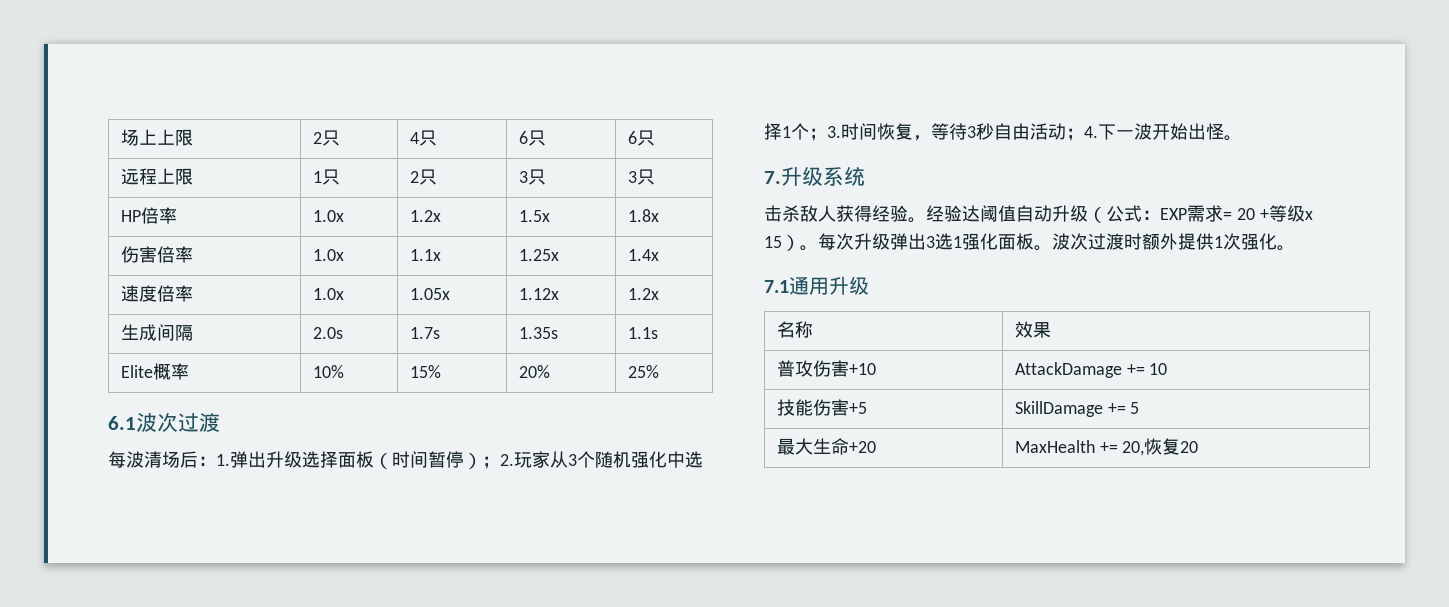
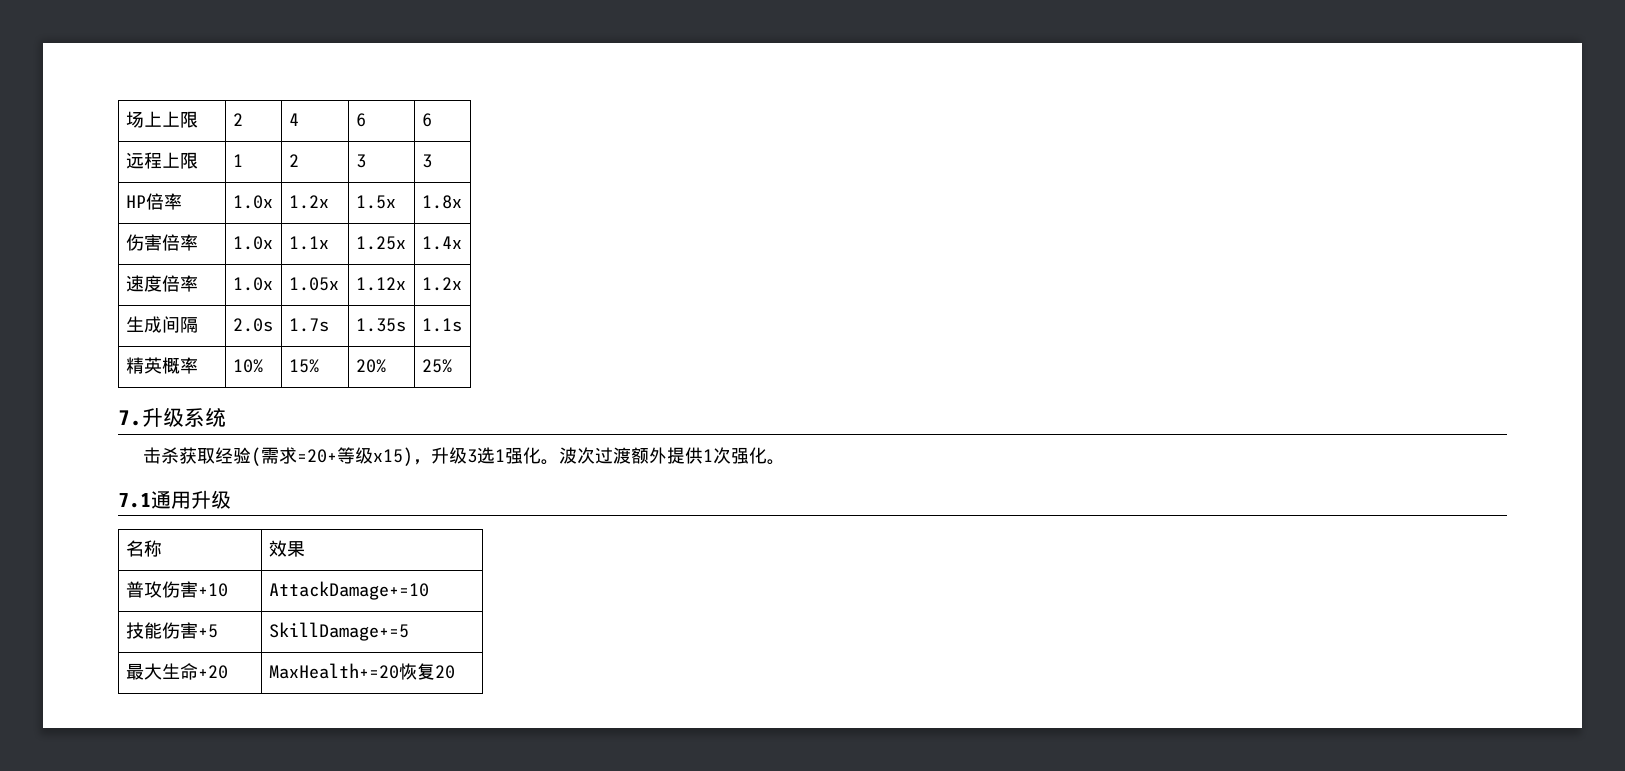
- 场上上限 | 2只 | 4只 | 6只 | 6只
+ 场上上限 | 2 | 4 | 6 | 6
- 远程上限 | 1只 | 2只 | 3只 | 3只
+ 远程上限 | 1 | 2 | 3 | 3
- Elite概率 | 10% | 15% | 20% | 25%
+ 精英概率 | 10% | 15% | 20% | 25%
- 6.1波次过渡
- 每波清场后：1.弹出升级选择面板（时间暂停）；2.玩家从3个随机强化中选择1个；3.时间恢复，等待3秒自由活动；4.下一波开始出怪。
  7.升级系统
- 击杀敌人获得经验。经验达阈值自动升级（公式：EXP需求= 20 +等级x 15）。每次升级弹出3选1强化面板。
+ 击杀获取经验(需求=20+等级x15)，升级3选1强化。
- 波次过渡时额外提供1次强化。
+ 波次过渡额外提供1次强化。
- 普攻伤害+10 | AttackDamage += 10
+ 普攻伤害+10 | AttackDamage+=10
- 技能伤害+5 | SkillDamage += 5
+ 技能伤害+5 | SkillDamage+=5
- 最大生命+20 | MaxHealth += 20,恢复20
+ 最大生命+20 | MaxHealth+=20恢复20

